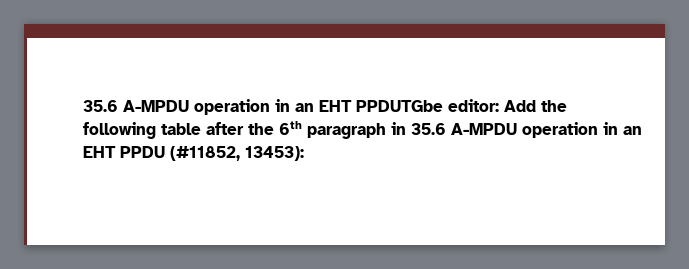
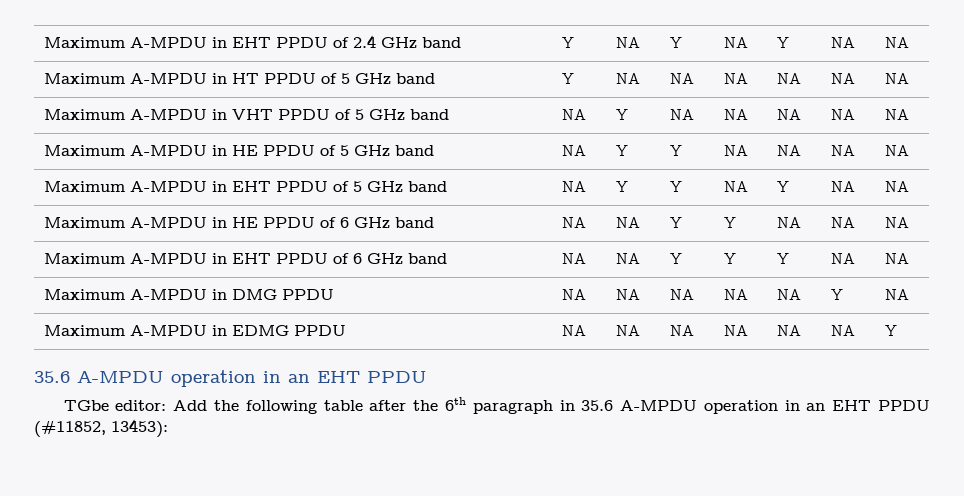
- 35.6 A-MPDU operation in an EHT PPDUTGbe editor: Add the following table after the 6th paragraph in 35.6 A-MPDU operation in an EHT PPDU (#11852, 13453):
+ Maximum A-MPDU in EHT PPDU of 2.4 GHz band | Y | NA | Y | NA | Y | NA | NA
+ Maximum A-MPDU in HT PPDU of 5 GHz band | Y | NA | NA | NA | NA | NA | NA
+ Maximum A-MPDU in VHT PPDU of 5 GHz band | NA | Y | NA | NA | NA | NA | NA
+ Maximum A-MPDU in HE PPDU of 5 GHz band | NA | Y | Y | NA | NA | NA | NA
+ Maximum A-MPDU in EHT PPDU of 5 GHz band | NA | Y | Y | NA | Y | NA | NA
+ Maximum A-MPDU in HE PPDU of 6 GHz band | NA | NA | Y | Y | NA | NA | NA
+ Maximum A-MPDU in EHT PPDU of 6 GHz band | NA | NA | Y | Y | Y | NA | NA
+ Maximum A-MPDU in DMG PPDU | NA | NA | NA | NA | NA | Y | NA
+ Maximum A-MPDU in EDMG PPDU | NA | NA | NA | NA | NA | NA | Y
+ 35.6 A-MPDU operation in an EHT PPDU
+ TGbe editor: Add the following table after the 6th paragraph in 35.6 A-MPDU operation in an EHT PPDU (#11852, 13453):

